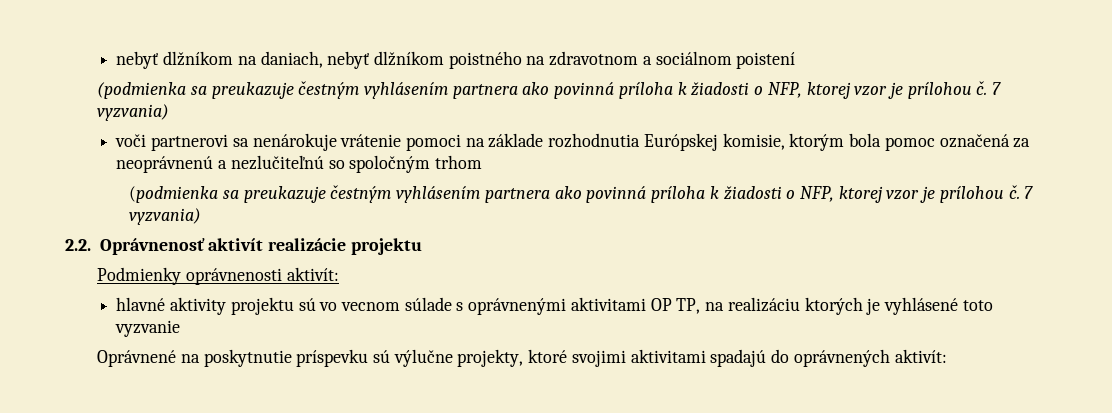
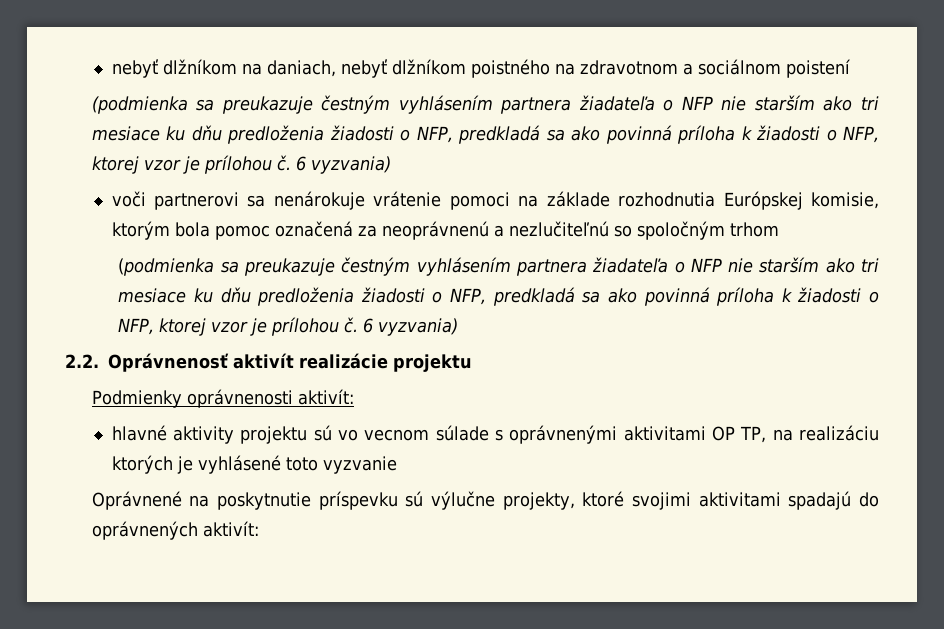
  nebyť dlžníkom na daniach, nebyť dlžníkom poistného na zdravotnom a sociálnom poistení
- (podmienka sa preukazuje čestným vyhlásením partnera ako povinná príloha k žiadosti o NFP, ktorej vzor je prílohou č. 7 vyzvania)
+ (podmienka sa preukazuje čestným vyhlásením partnera žiadateľa o NFP nie starším ako tri mesiace ku dňu predloženia žiadosti o NFP, predkladá sa ako povinná príloha k žiadosti o NFP, ktorej vzor je prílohou č. 6 vyzvania)
  voči partnerovi sa nenárokuje vrátenie pomoci na základe rozhodnutia Európskej komisie, ktorým bola pomoc označená za neoprávnenú a nezlučiteľnú so spoločným trhom
- (podmienka sa preukazuje čestným vyhlásením partnera ako povinná príloha k žiadosti o NFP, ktorej vzor je prílohou č. 7 vyzvania)
+ (podmienka sa preukazuje čestným vyhlásením partnera žiadateľa o NFP nie starším ako tri mesiace ku dňu predloženia žiadosti o NFP, predkladá sa ako povinná príloha k žiadosti o NFP, ktorej vzor je prílohou č. 6 vyzvania)

